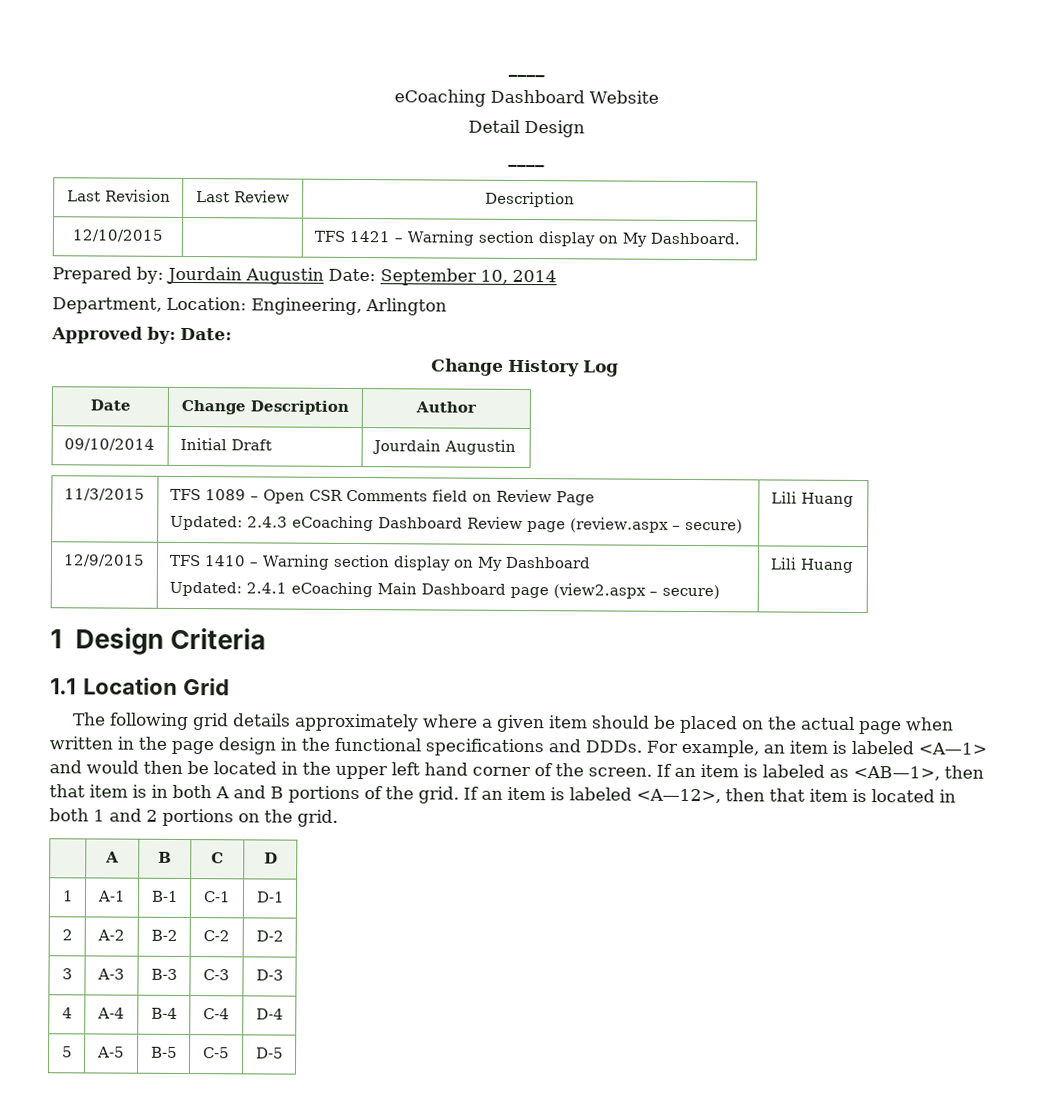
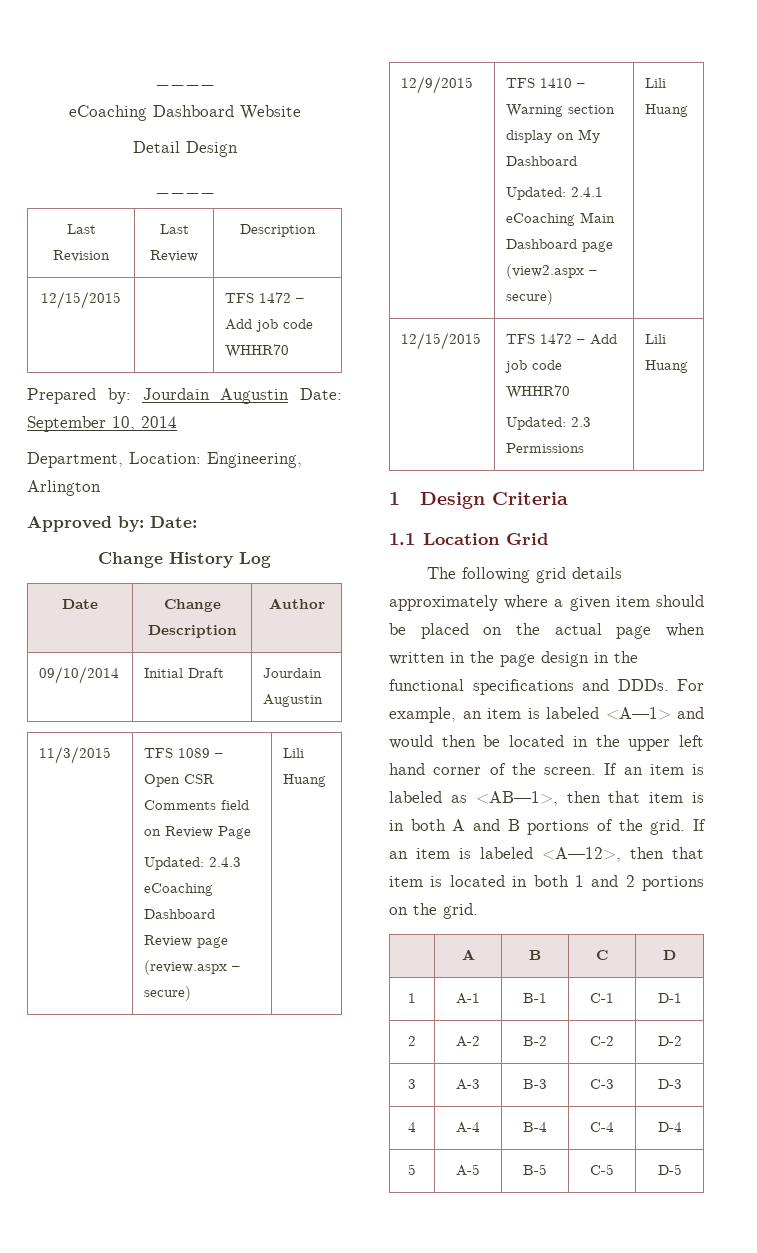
- 12/10/2015 | | TFS 1421 – Warning section display on My Dashboard.
+ 12/15/2015 | | TFS 1472 – Add job code WHHR70
+ 12/15/2015 | TFS 1472 – Add job code WHHR70
+ Updated: 2.3 Permissions | Lili Huang

